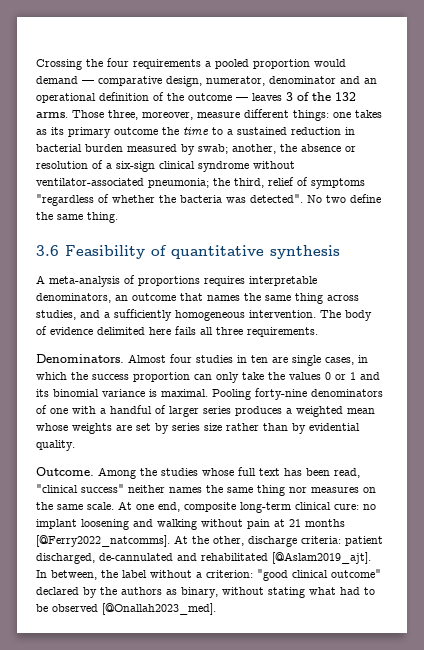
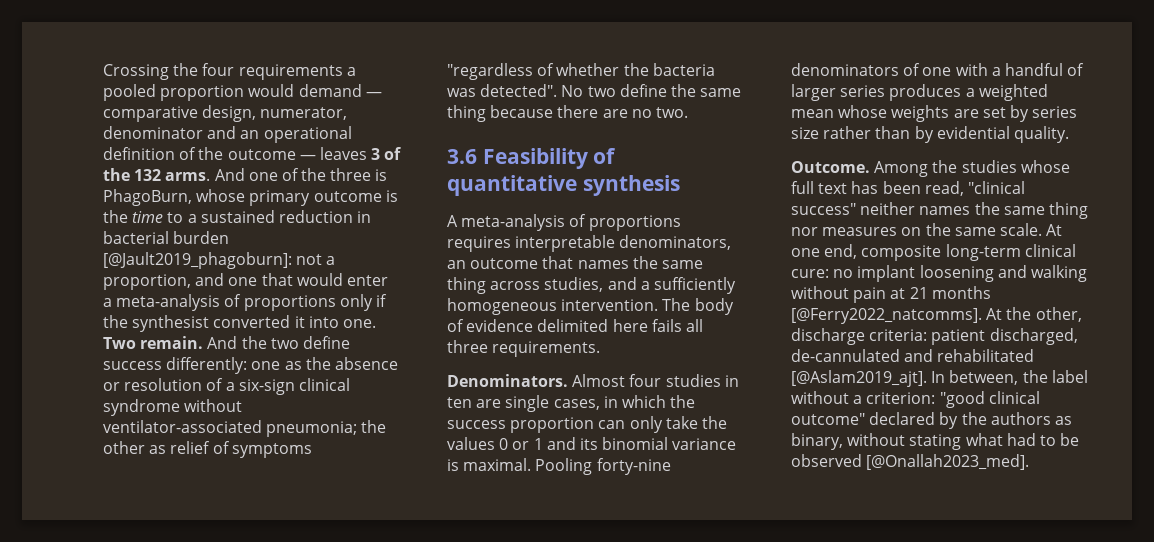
- Those three, moreover, measure different things: one takes as its primary outcome the time to a sustained reduction in bacterial burden measured by swab; another, the absence or resolution of a six-sign clinical syndrome without ventilator-associated pneumonia; the third, relief of symptoms "regardless of whether the bacteria was detected".
+ And one of the three is PhagoBurn, whose primary outcome is the time to a sustained reduction in bacterial burden [@Jault2019_phagoburn]: not a proportion, and one that would enter a meta-analysis of proportions only if the synthesist converted it into one. Two remain. And the two define success differently: one as the absence or resolution of a six-sign clinical syndrome without ventilator-associated pneumonia; the other as relief of symptoms "regardless of whether the bacteria was detected".
- No two define the same thing.
+ No two define the same thing because there are no two.

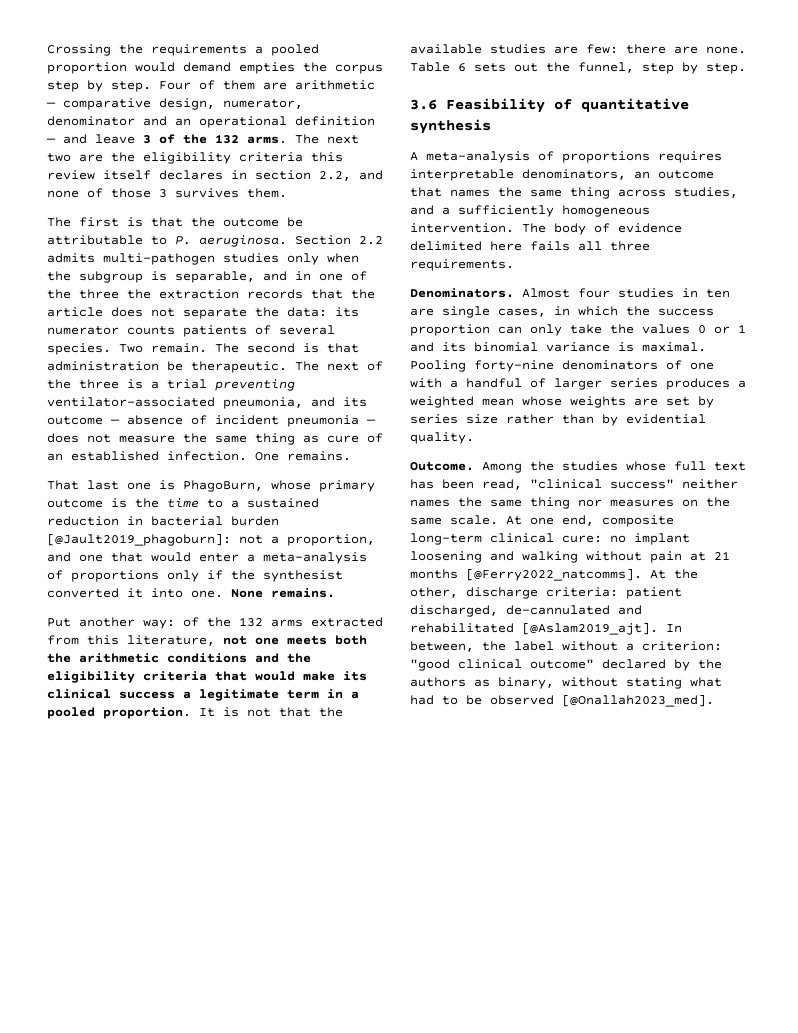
- Crossing the four requirements a pooled proportion would demand — comparative design, numerator, denominator and an operational definition of the outcome — leaves 3 of the 132 arms.
+ Crossing the requirements a pooled proportion would demand empties the corpus step by step. Four of them are arithmetic — comparative design, numerator, denominator and an operational definition — and leave 3 of the 132 arms.
- And one of the three is PhagoBurn, whose primary outcome is the time to a sustained reduction in bacterial burden [@Jault2019_phagoburn]: not a proportion, and one that would enter a meta-analysis of proportions only if the synthesist converted it into one.
+ The next two are the eligibility criteria this review itself declares in section 2.2, and none of those 3 survives them.
+ The first is that the outcome be attributable to P. aeruginosa. Section 2.2 admits multi-pathogen studies only when the subgroup is separable, and in one of the three the extraction records that the article does not separate the data: its numerator counts patients of several species. Two remain. The second is that administration be therapeutic. The next of the three is a trial preventing ventilator-associated pneumonia, and its outcome — absence of incident pneumonia — does not measure the same thing as cure of an established infection. One remains.
+ That last one is PhagoBurn, whose primary outcome is the time to a sustained reduction in bacterial burden [@Jault2019_phagoburn]: not a proportion, and one that would enter a meta-analysis of proportions only if the synthesist converted it into one.
- Two remain. And the two define success differently: one as the absence or resolution of a six-sign clinical syndrome without ventilator-associated pneumonia; the other as relief of symptoms "regardless of whether the bacteria was detected". No two define the same thing because there are no two.
+ None remains.
+ Put another way: of the 132 arms extracted from this literature, not one meets both the arithmetic conditions and the eligibility criteria that would make its clinical success a legitimate term in a pooled proportion. It is not that the available studies are few: there are none. Table 6 sets out the funnel, step by step.

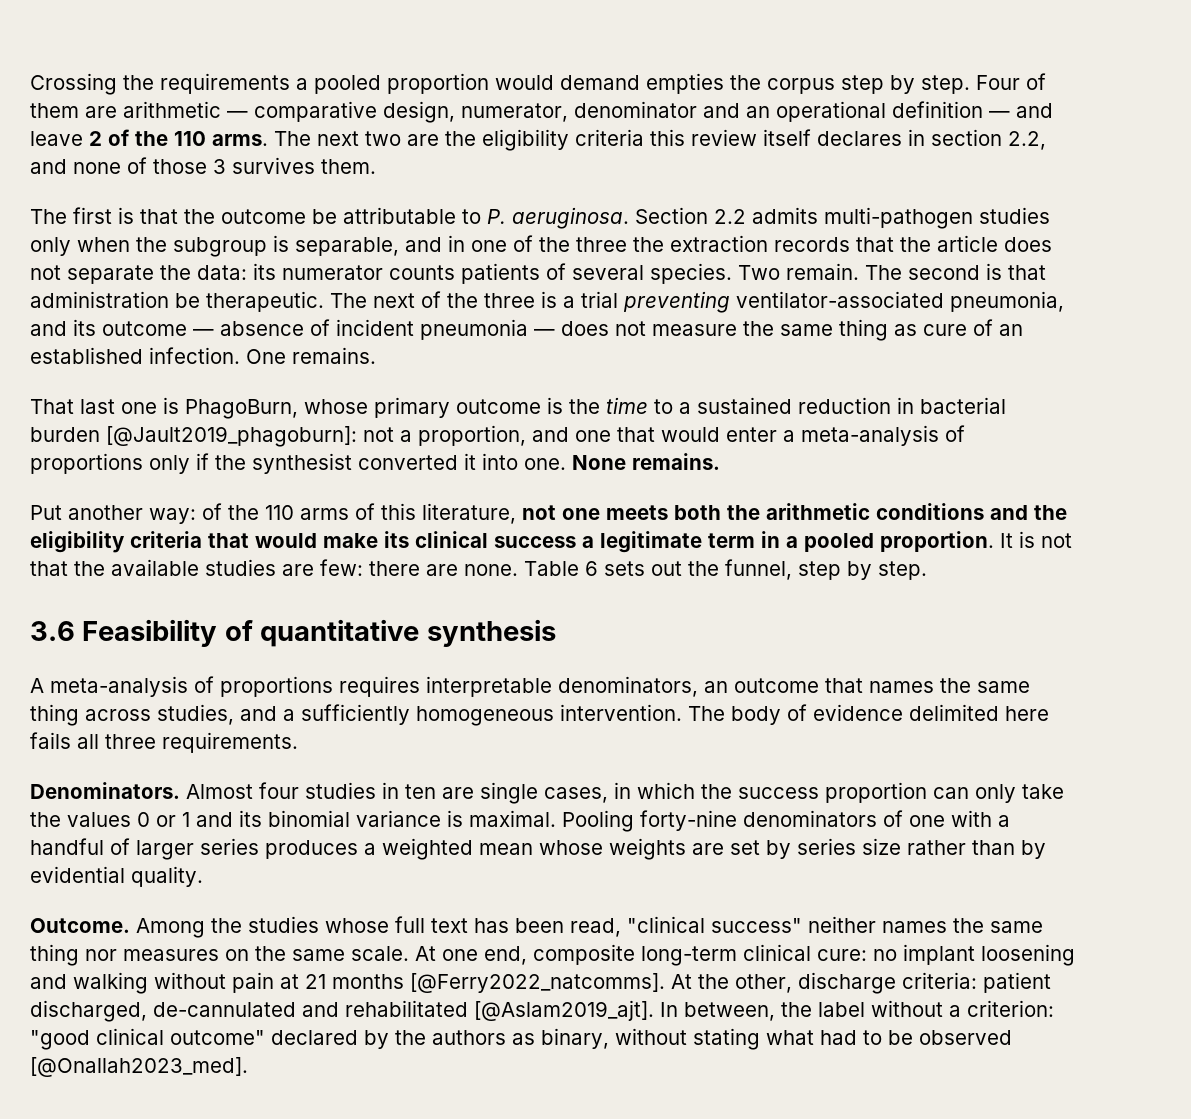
- Four of them are arithmetic — comparative design, numerator, denominator and an operational definition — and leave 3 of the 132 arms.
+ Four of them are arithmetic — comparative design, numerator, denominator and an operational definition — and leave 2 of the 110 arms.
- Put another way: of the 132 arms extracted from this literature, not one meets both the arithmetic conditions and the eligibility criteria that would make its clinical success a legitimate term in a pooled proportion.
+ Put another way: of the 110 arms of this literature, not one meets both the arithmetic conditions and the eligibility criteria that would make its clinical success a legitimate term in a pooled proportion.

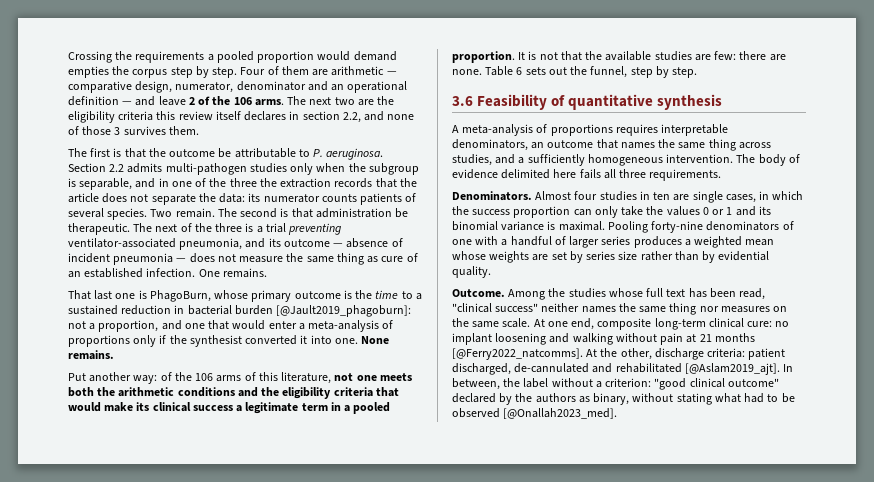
- Four of them are arithmetic — comparative design, numerator, denominator and an operational definition — and leave 2 of the 110 arms.
+ Four of them are arithmetic — comparative design, numerator, denominator and an operational definition — and leave 2 of the 106 arms.
- Put another way: of the 110 arms of this literature, not one meets both the arithmetic conditions and the eligibility criteria that would make its clinical success a legitimate term in a pooled proportion.
+ Put another way: of the 106 arms of this literature, not one meets both the arithmetic conditions and the eligibility criteria that would make its clinical success a legitimate term in a pooled proportion.

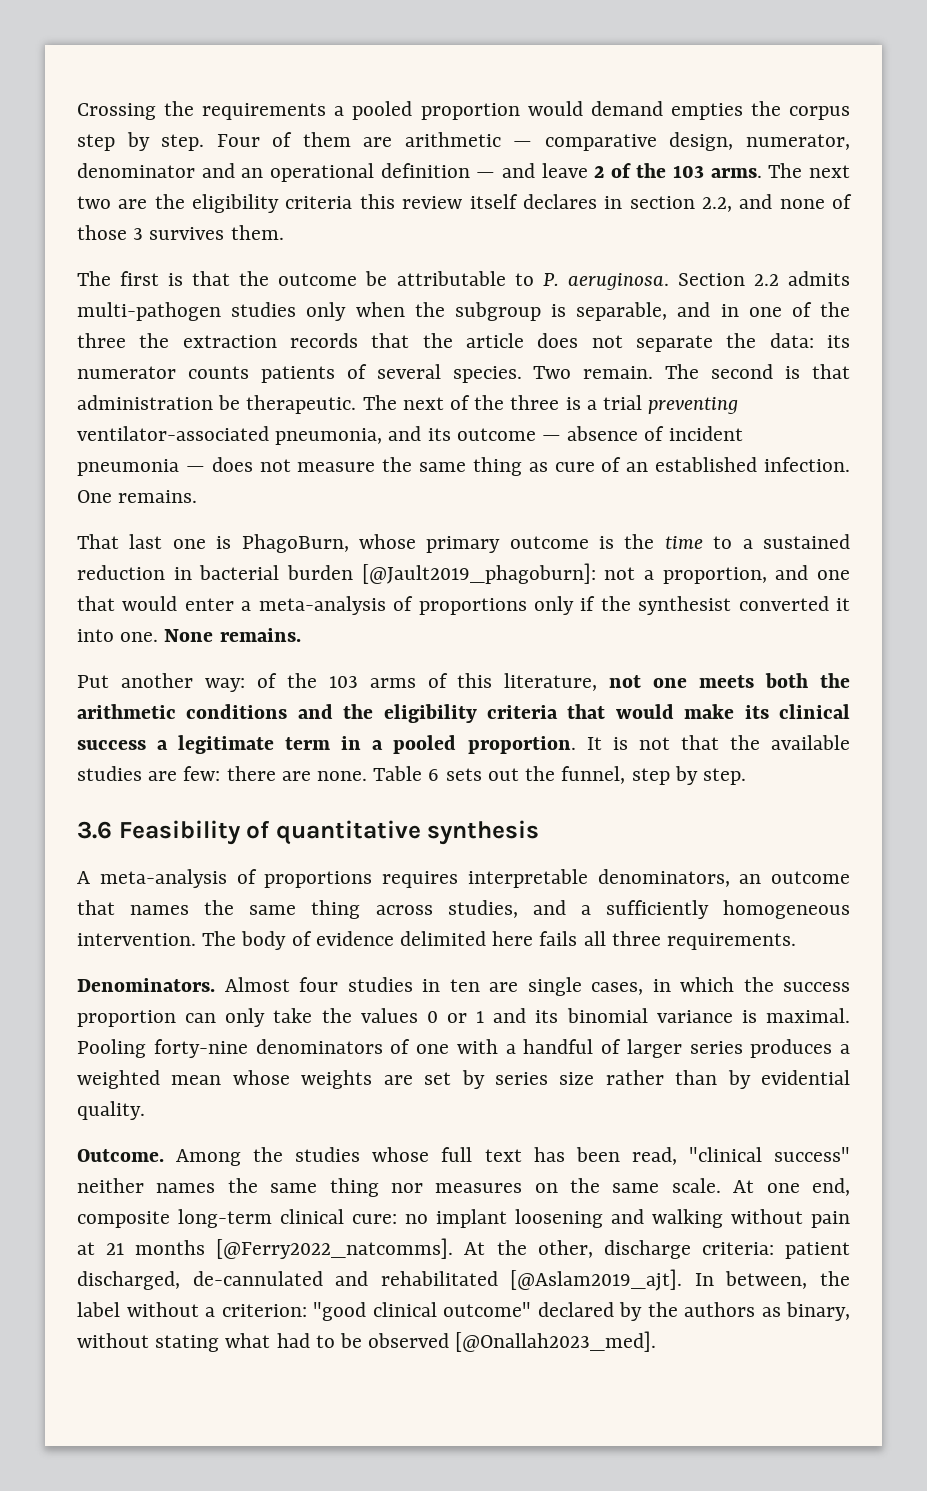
- Four of them are arithmetic — comparative design, numerator, denominator and an operational definition — and leave 2 of the 106 arms.
+ Four of them are arithmetic — comparative design, numerator, denominator and an operational definition — and leave 2 of the 103 arms.
- Put another way: of the 106 arms of this literature, not one meets both the arithmetic conditions and the eligibility criteria that would make its clinical success a legitimate term in a pooled proportion.
+ Put another way: of the 103 arms of this literature, not one meets both the arithmetic conditions and the eligibility criteria that would make its clinical success a legitimate term in a pooled proportion.

